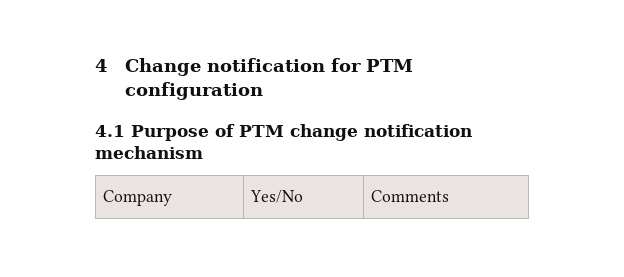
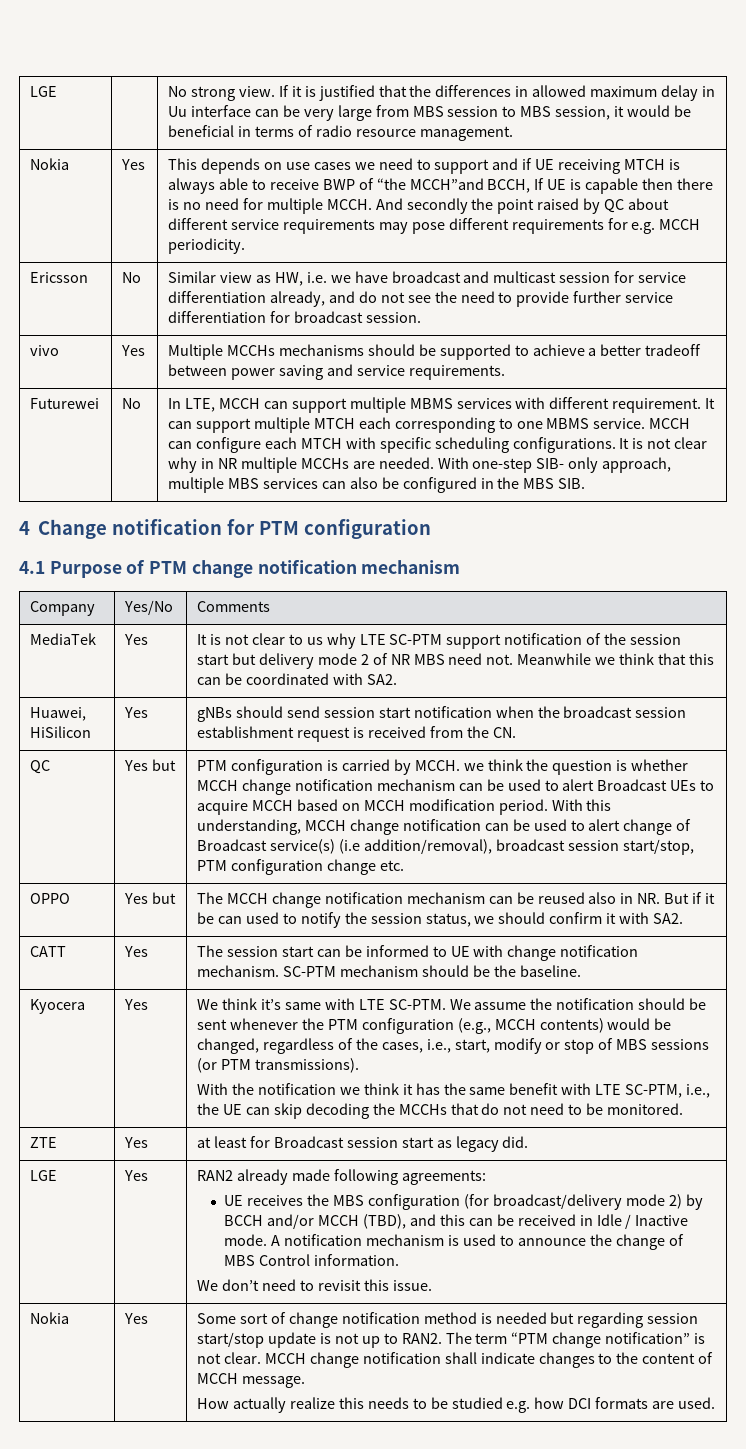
+ LGE | | No strong view. If it is justified that the differences in allowed maximum delay in Uu interface can be very large from MBS session to MBS session, it would be beneficial in terms of radio resource management.
+ Nokia | Yes | This depends on use cases we need to support and if UE receiving MTCH is always able to receive BWP of “the MCCH”and BCCH, If UE is capable then there is no need for multiple MCCH. And secondly the point raised by QC about different service requirements may pose different requirements for e.g. MCCH periodicity.
+ Ericsson | No | Similar view as HW, i.e. we have broadcast and multicast session for service differentiation already, and do not see the need to provide further service differentiation for broadcast session.
+ vivo | Yes | Multiple MCCHs mechanisms should be supported to achieve a better tradeoff between power saving and service requirements.
+ Futurewei | No | In LTE, MCCH can support multiple MBMS services with different requirement. It can support multiple MTCH each corresponding to one MBMS service. MCCH can configure each MTCH with specific scheduling configurations. It is not clear why in NR multiple MCCHs are needed. With one-step SIB- only approach, multiple MBS services can also be configured in the MBS SIB.
+ MediaTek | Yes | It is not clear to us why LTE SC-PTM support notification of the session start but delivery mode 2 of NR MBS need not. Meanwhile we think that this can be coordinated with SA2.
+ Huawei, HiSilicon | Yes | gNBs should send session start notification when the broadcast session establishment request is received from the CN.
+ QC | Yes but | PTM configuration is carried by MCCH. we think the question is whether MCCH change notification mechanism can be used to alert Broadcast UEs to acquire MCCH based on MCCH modification period. With this understanding, MCCH change notification can be used to alert change of Broadcast service(s) (i.e addition/removal), broadcast session start/stop, PTM configuration change etc.
+ OPPO | Yes but | The MCCH change notification mechanism can be reused also in NR. But if it be can used to notify the session status, we should confirm it with SA2.
+ CATT | Yes | The session start can be informed to UE with change notification mechanism. SC-PTM mechanism should be the baseline.
+ Kyocera | Yes | We think it’s same with LTE SC-PTM. We assume the notification should be sent whenever the PTM configuration (e.g., MCCH contents) would be changed, regardless of the cases, i.e., start, modify or stop of MBS sessions (or PTM transmissions).
+ With the notification we think it has the same benefit with LTE SC-PTM, i.e., the UE can skip decoding the MCCHs that do not need to be monitored.
+ ZTE | Yes | at least for Broadcast session start as legacy did.
+ LGE | Yes | RAN2 already made following agreements:
+ UE receives the MBS configuration (for broadcast/delivery mode 2) by BCCH and/or MCCH (TBD), and this can be received in Idle / Inactive mode. A notification mechanism is used to announce the change of MBS Control information.
+ We don’t need to revisit this issue.
+ Nokia | Yes | Some sort of change notification method is needed but regarding session start/stop update is not up to RAN2. The term “PTM change notification” is not clear. MCCH change notification shall indicate changes to the content of MCCH message.
+ How actually realize this needs to be studied e.g. how DCI formats are used.

